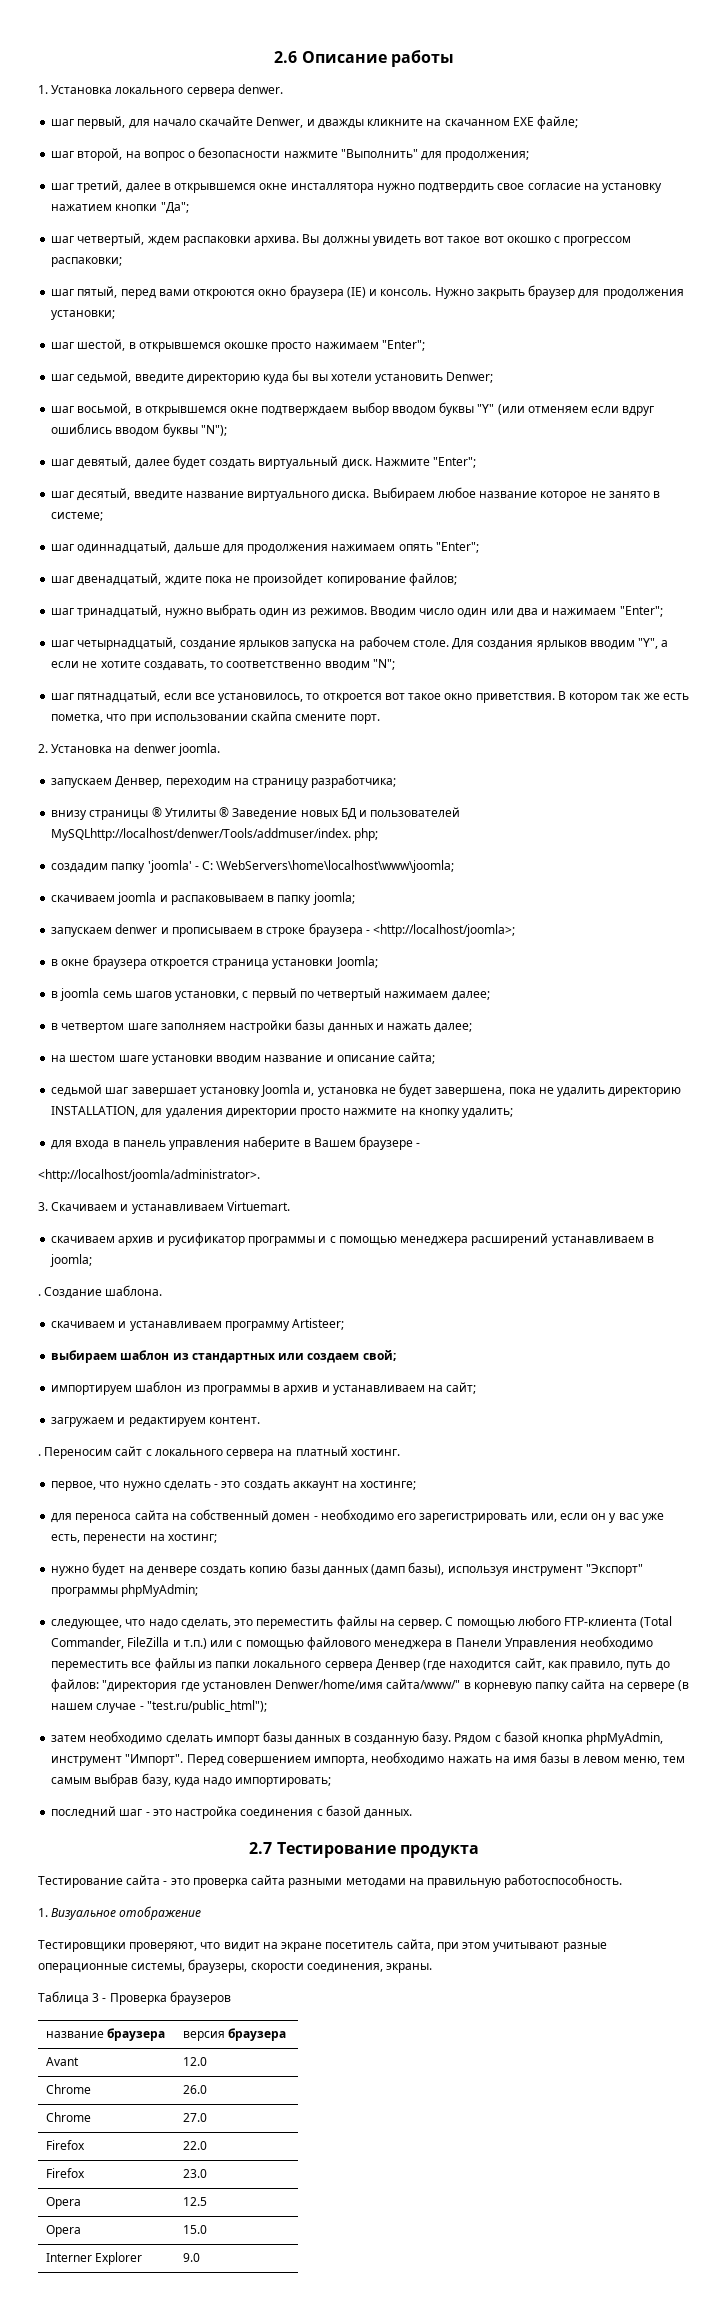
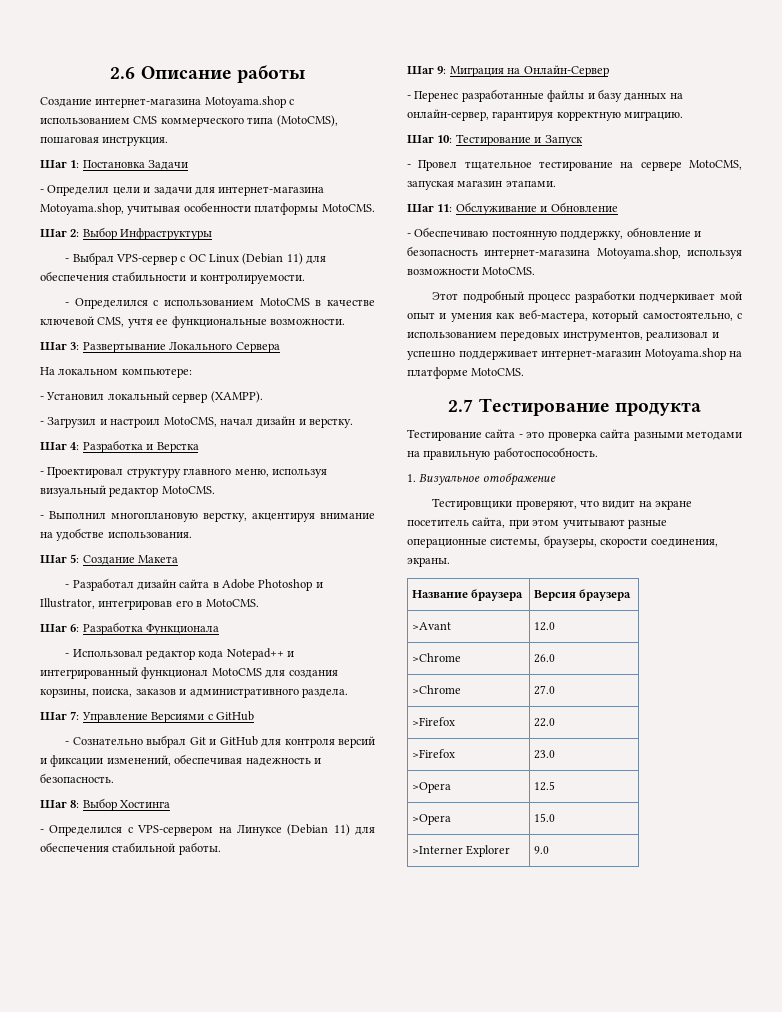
- 1. Установка локального сервера denwer.
- шаг первый, для начало скачайте Denwer, и дважды кликните на скачанном EXE файле;
- шаг второй, на вопрос о безопасности нажмите "Выполнить" для продолжения;
- шаг третий, далее в открывшемся окне инсталлятора нужно подтвердить свое согласие на установку нажатием кнопки "Да";
- шаг четвертый, ждем распаковки архива. Вы должны увидеть вот такое вот окошко с прогрессом распаковки;
- шаг пятый, перед вами откроются окно браузера (IE) и консоль. Нужно закрыть браузер для продолжения установки;
- шаг шестой, в открывшемся окошке просто нажимаем "Enter";
- шаг седьмой, введите директорию куда бы вы хотели установить Denwer;
- шаг восьмой, в открывшемся окне подтверждаем выбор вводом буквы "Y" (или отменяем если вдруг ошиблись вводом буквы "N");
- шаг девятый, далее будет создать виртуальный диск. Нажмите "Enter";
- шаг десятый, введите название виртуального диска. Выбираем любое название которое не занято в системе;
- шаг одиннадцатый, дальше для продолжения нажимаем опять "Enter";
- шаг двенадцатый, ждите пока не произойдет копирование файлов;
- шаг тринадцатый, нужно выбрать один из режимов. Вводим число один или два и нажимаем "Enter";
- шаг четырнадцатый, создание ярлыков запуска на рабочем столе. Для создания ярлыков вводим "Y", а если не хотите создавать, то соответственно вводим "N";
- шаг пятнадцатый, если все установилось, то откроется вот такое окно приветствия. В котором так же есть пометка, что при использовании скайпа смените порт.
- 2. Установка на denwer joomla.
- запускаем Денвер, переходим на страницу разработчика;
- внизу страницы ® Утилиты ® Заведение новых БД и пользователей MySQLhttp://localhost/denwer/Tools/addmuser/index. php;
- создадим папку 'joomla' - C: \WebServers\home\localhost\www\joomla;
- скачиваем joomla и распаковываем в папку joomla;
- запускаем denwer и прописываем в строке браузера - <http://localhost/joomla>;
- в окне браузера откроется страница установки Joomla;
- в joomla семь шагов установки, с первый по четвертый нажимаем далее;
- в четвертом шаге заполняем настройки базы данных и нажать далее;
- на шестом шаге установки вводим название и описание сайта;
- седьмой шаг завершает установку Joomla и, установка не будет завершена, пока не удалить директорию INSTALLATION, для удаления директории просто нажмите на кнопку удалить;
- для входа в панель управления наберите в Вашем браузере -
- <http://localhost/joomla/administrator>.
- 3. Скачиваем и устанавливаем Virtuemart.
- скачиваем архив и русификатор программы и с помощью менеджера расширений устанавливаем в joomla;
- . Создание шаблона.
- скачиваем и устанавливаем программу Artisteer;
- выбираем шаблон из стандартных или создаем свой;
- импортируем шаблон из программы в архив и устанавливаем на сайт;
- загружаем и редактируем контент.
- . Переносим сайт с локального сервера на платный хостинг.
- первое, что нужно сделать - это создать аккаунт на хостинге;
- для переноса сайта на собственный домен - необходимо его зарегистрировать или, если он у вас уже есть, перенести на хостинг;
- нужно будет на денвере создать копию базы данных (дамп базы), используя инструмент "Экспорт" программы phpMyAdmin;
- следующее, что надо сделать, это переместить файлы на сервер. С помощью любого FTP-клиента (Total Commander, FileZilla и т.п.) или с помощью файлового менеджера в Панели Управления необходимо переместить все файлы из папки локального сервера Денвер (где находится сайт, как правило, путь до файлов: "директория где установлен Denwer/home/имя сайта/www/" в корневую папку сайта на сервере (в нашем случае - "test.ru/public_html");
- затем необходимо сделать импорт базы данных в созданную базу. Рядом с базой кнопка phpMyAdmin, инструмент "Импорт". Перед совершением импорта, необходимо нажать на имя базы в левом меню, тем самым выбрав базу, куда надо импортировать;
- последний шаг - это настройка соединения с базой данных.
+ Создание интернет-магазина Motoyama.shop с использованием CMS коммерческого типа (MotoCMS), пошаговая инструкция.
+ Шаг 1: Постановка Задачи
+ - Определил цели и задачи для интернет-магазина Motoyama.shop, учитывая особенности платформы MotoCMS.
+ Шаг 2: Выбор Инфраструктуры
+ - Выбрал VPS-сервер с ОС Linux (Debian 11) для обеспечения стабильности и контролируемости.
+ - Определился с использованием MotoCMS в качестве ключевой CMS, учтя ее функциональные возможности.
+ Шаг 3: Развертывание Локального Сервера
+ На локальном компьютере:
+ - Установил локальный сервер (XAMPP).
+ - Загрузил и настроил MotoCMS, начал дизайн и верстку.
+ Шаг 4: Разработка и Верстка
+ - Проектировал структуру главного меню, используя визуальный редактор MotoCMS.
+ - Выполнил многоплановую верстку, акцентируя внимание на удобстве использования.
+ Шаг 5: Создание Макета
+ - Разработал дизайн сайта в Adobe Photoshop и Illustrator, интегрировав его в MotoCMS.
+ Шаг 6: Разработка Функционала
+ - Использовал редактор кода Notepad++ и интегрированный функционал MotoCMS для создания корзины, поиска, заказов и административного раздела.
+ Шаг 7: Управление Версиями с GitHub
+ - Сознательно выбрал Git и GitHub для контроля версий и фиксации изменений, обеспечивая надежность и безопасность.
+ Шаг 8: Выбор Хостинга
+ - Определился с VPS-сервером на Линуксе (Debian 11) для обеспечения стабильной работы.
+ Шаг 9: Миграция на Онлайн-Сервер
+ - Перенес разработанные файлы и базу данных на онлайн-сервер, гарантируя корректную миграцию.
+ Шаг 10: Тестирование и Запуск
+ - Провел тщательное тестирование на сервере MotoCMS, запуская магазин этапами.
+ Шаг 11: Обслуживание и Обновление
+ - Обеспечиваю постоянную поддержку, обновление и безопасность интернет-магазина Motoyama.shop, используя возможности MotoCMS.
+ Этот подробный процесс разработки подчеркивает мой опыт и умения как веб-мастера, который самостоятельно, с использованием передовых инструментов, реализовал и успешно поддерживает интернет-магазин Motoyama.shop на платформе MotoCMS.
- Таблица 3 - Проверка браузеров
- название браузера | версия браузера
+ Название браузера | Версия браузера
- Avant | 12.0
+ >Avant | 12.0
- Chrome | 26.0
+ >Chrome | 26.0
- Chrome | 27.0
+ >Chrome | 27.0
- Firefox | 22.0
+ >Firefox | 22.0
- Firefox | 23.0
+ >Firefox | 23.0
- Opera | 12.5
+ >Opera | 12.5
- Opera | 15.0
+ >Opera | 15.0
- Interner Explorer | 9.0
+ >Interner Explorer | 9.0

